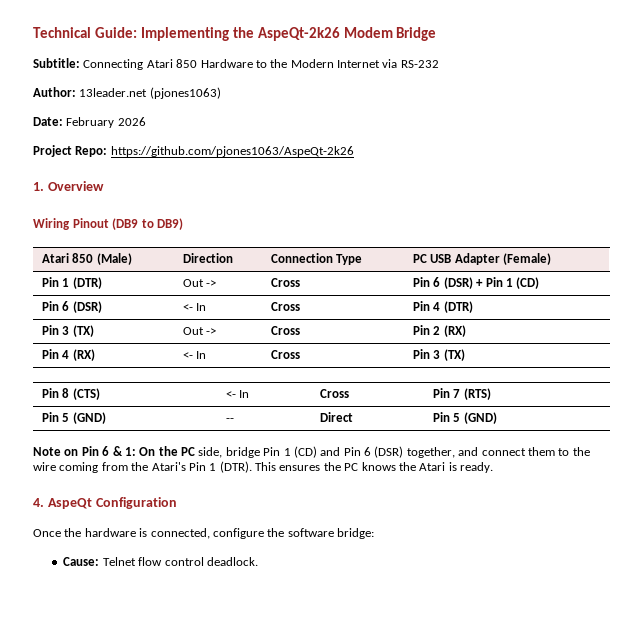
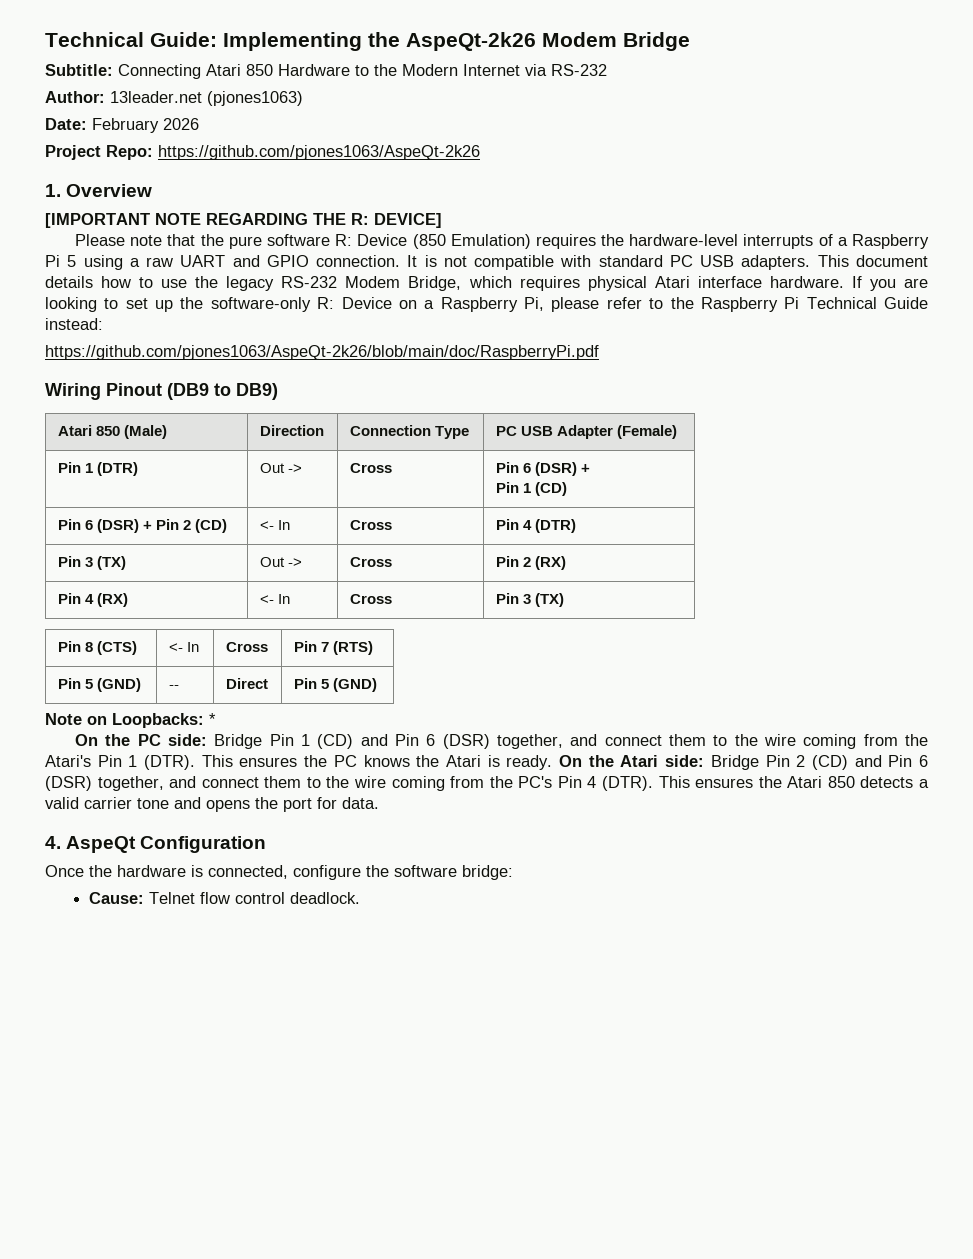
+ [IMPORTANT NOTE REGARDING THE R: DEVICE]
+ Please note that the pure software R: Device (850 Emulation) requires the hardware-level interrupts of a Raspberry Pi 5 using a raw UART and GPIO connection. It is not compatible with standard PC USB adapters. This document details how to use the legacy RS-232 Modem Bridge, which requires physical Atari interface hardware. If you are looking to set up the software-only R: Device on a Raspberry Pi, please refer to the Raspberry Pi Technical Guide instead:
+ https://github.com/pjones1063/AspeQt-2k26/blob/main/doc/RaspberryPi.pdf
- Pin 1 (DTR) | Out -> | Cross | Pin 6 (DSR) + Pin 1 (CD)
+ Pin 1 (DTR) | Out -> | Cross | Pin 6 (DSR) +
+ Pin 1 (CD)
- Pin 6 (DSR) | <- In | Cross | Pin 4 (DTR)
+ Pin 6 (DSR) + Pin 2 (CD) | <- In | Cross | Pin 4 (DTR)
- Note on Pin 6 & 1: On the PC side, bridge Pin 1 (CD) and Pin 6 (DSR) together, and connect them to the wire coming from the Atari's Pin 1 (DTR).
+ Note on Loopbacks: *
+ On the PC side: Bridge Pin 1 (CD) and Pin 6 (DSR) together, and connect them to the wire coming from the Atari's Pin 1 (DTR).
+ On the Atari side: Bridge Pin 2 (CD) and Pin 6 (DSR) together, and connect them to the wire coming from the PC's Pin 4 (DTR). This ensures the Atari 850 detects a valid carrier tone and opens the port for data.

